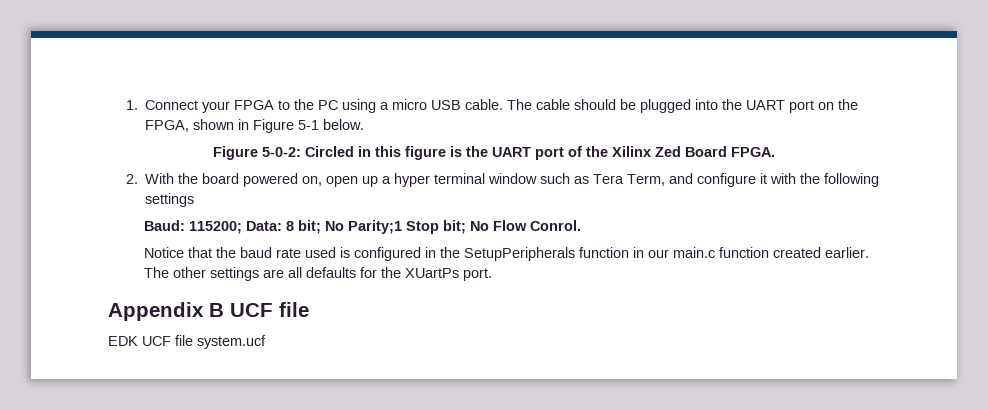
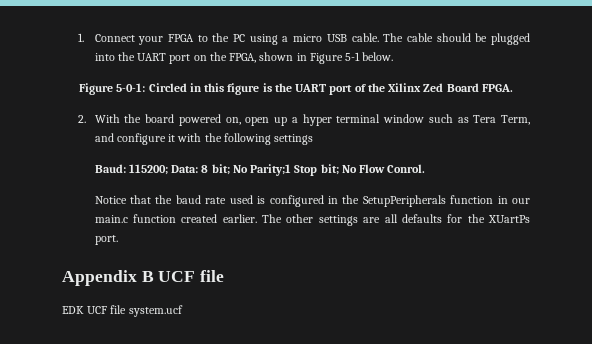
- Figure 5-0-2: Circled in this figure is the UART port of the Xilinx Zed Board FPGA.
+ Figure 5-0-1: Circled in this figure is the UART port of the Xilinx Zed Board FPGA.

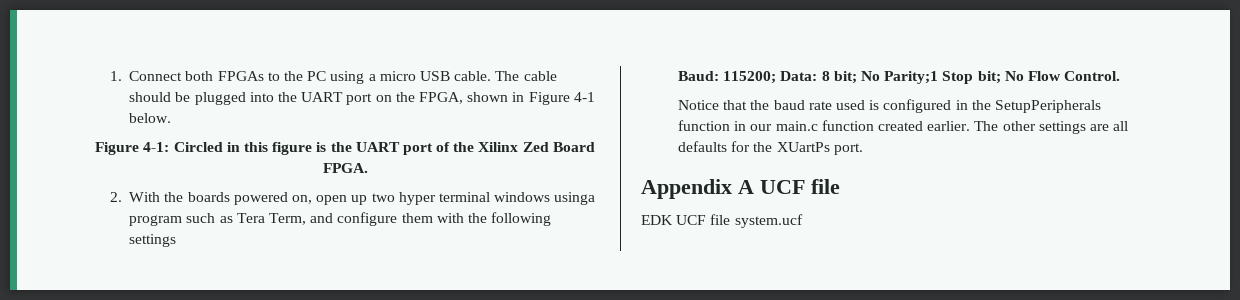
- 1. Connect your FPGA to the PC using a micro USB cable.
+ 1. Connect both FPGAs to the PC using a micro USB cable.
- The cable should be plugged into the UART port on the FPGA, shown in Figure 5-1 below.
+ The cable should be plugged into the UART port on the FPGA, shown in Figure 4-1 below.
- Figure 5-0-1: Circled in this figure is the UART port of the Xilinx Zed Board FPGA.
+ Figure 4-1: Circled in this figure is the UART port of the Xilinx Zed Board FPGA.
- 2. With the board powered on, open up a hyper terminal window such as Tera Term, and configure it with the following settings
+ 2. With the boards powered on, open up two hyper terminal windows usinga program such as Tera Term, and configure them with the following settings
- Baud: 115200; Data: 8 bit; No Parity;1 Stop bit; No Flow Conrol.
+ Baud: 115200; Data: 8 bit; No Parity;1 Stop bit; No Flow Control.
- Appendix B UCF file
+ Appendix A UCF file

